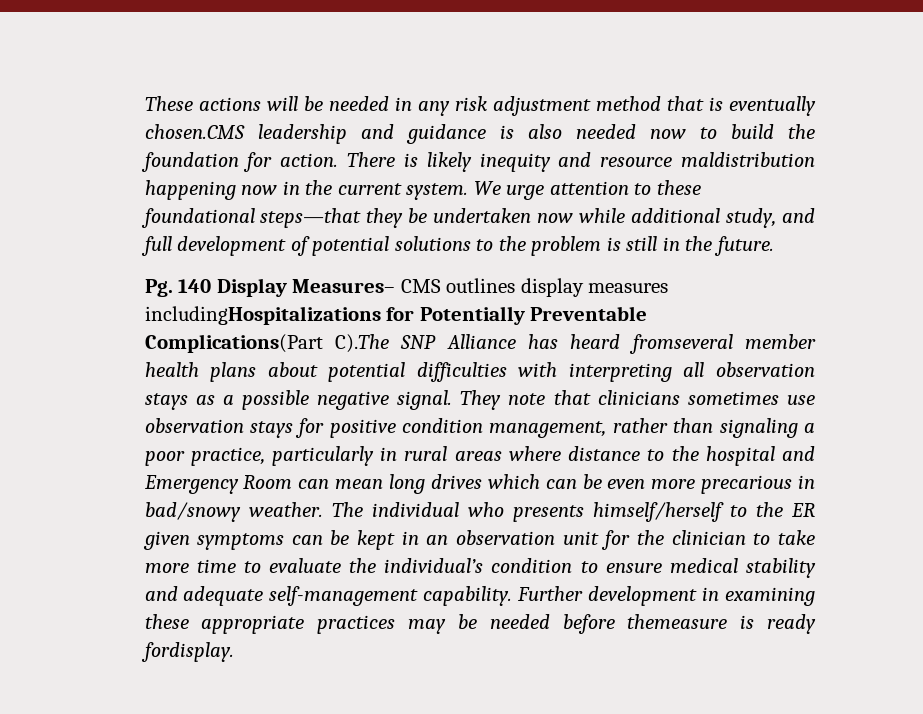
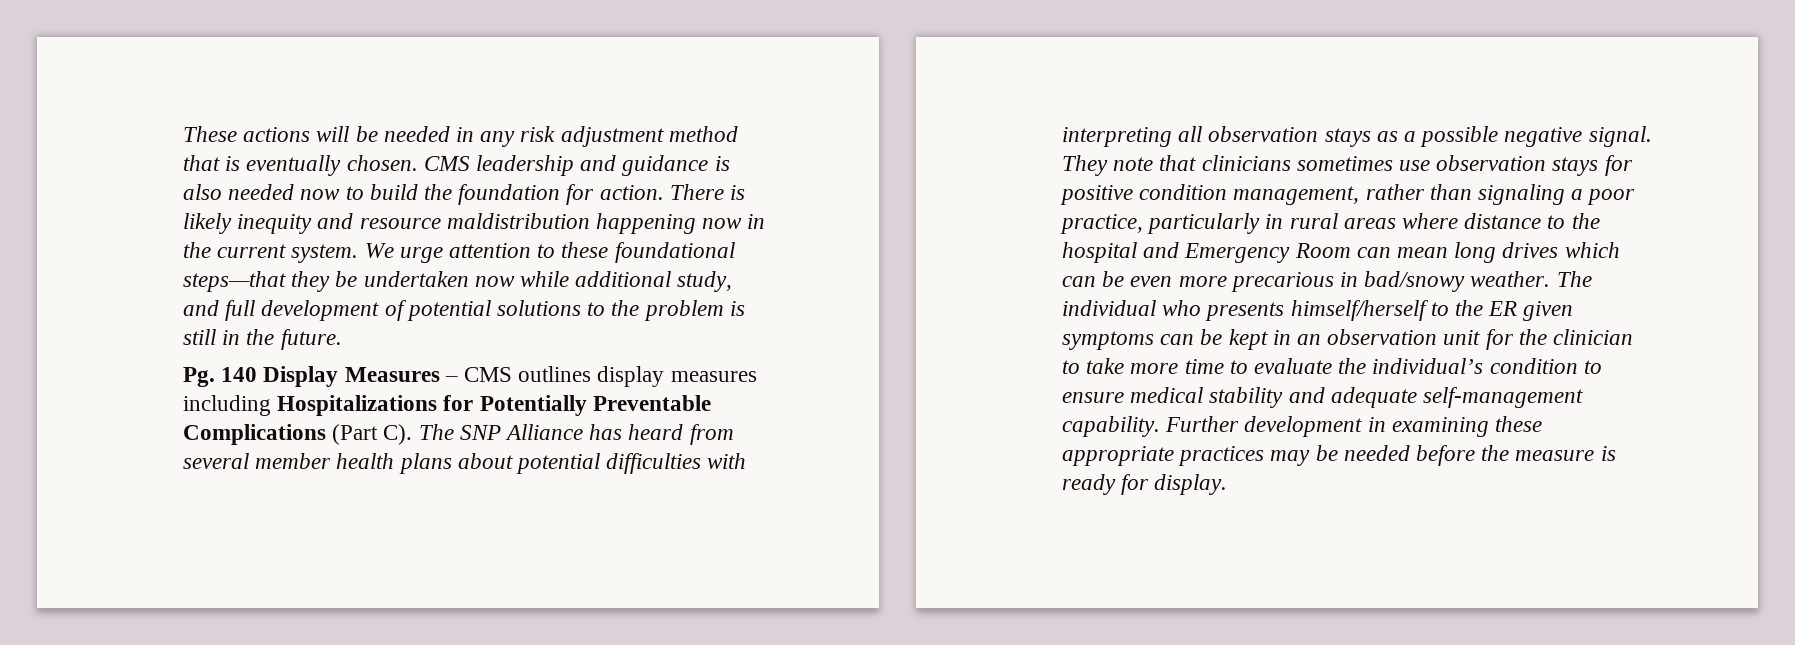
- These actions will be needed in any risk adjustment method that is eventually chosen.CMS leadership and guidance is also needed now to build the foundation for action.
+ These actions will be needed in any risk adjustment method that is eventually chosen. CMS leadership and guidance is also needed now to build the foundation for action.
- Pg. 140 Display Measures– CMS outlines display measures includingHospitalizations for Potentially Preventable Complications(Part C).The SNP Alliance has heard fromseveral member health plans about potential difficulties with interpreting all observation stays as a possible negative signal.
+ Pg. 140 Display Measures – CMS outlines display measures including Hospitalizations for Potentially Preventable Complications (Part C). The SNP Alliance has heard from several member health plans about potential difficulties with interpreting all observation stays as a possible negative signal.
- Further development in examining these appropriate practices may be needed before themeasure is ready fordisplay.
+ Further development in examining these appropriate practices may be needed before the measure is ready for display.

